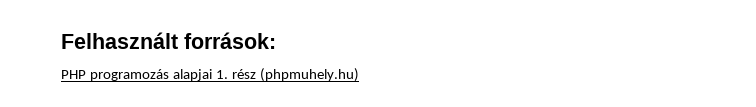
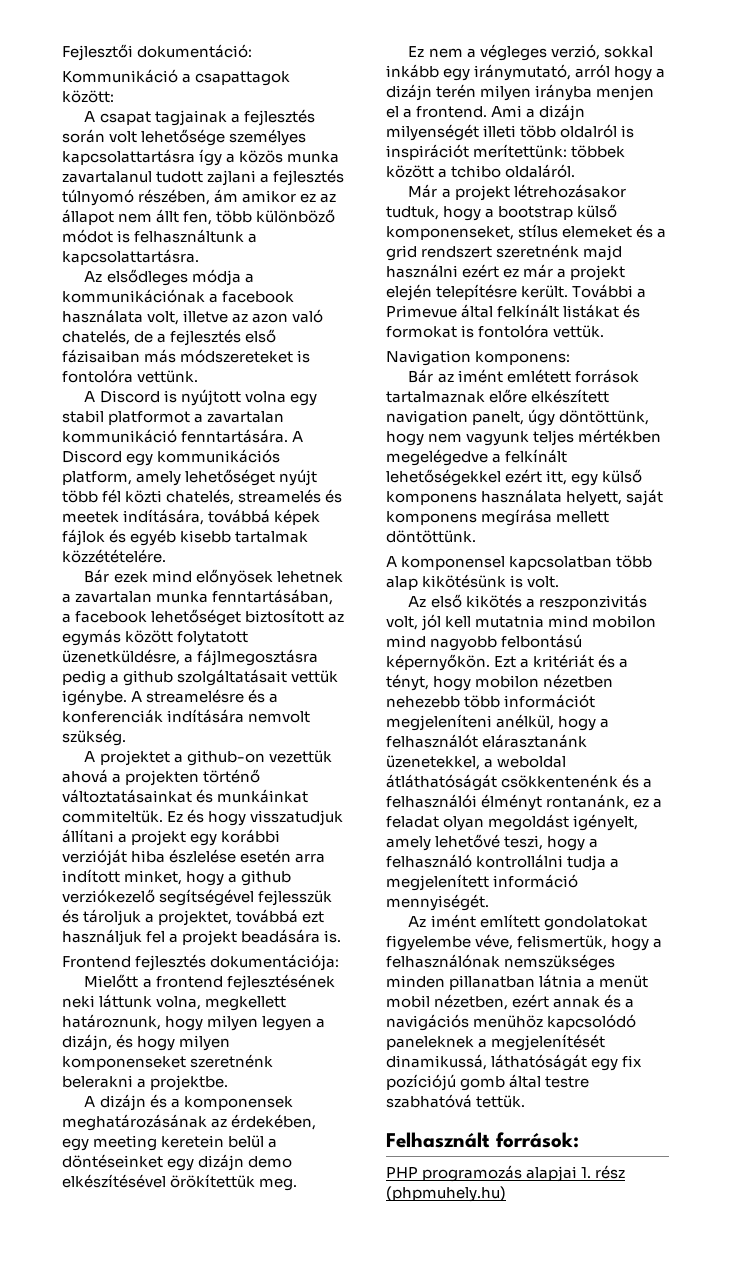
+ Fejlesztői dokumentáció:
+ Kommunikáció a csapattagok között:
+ A csapat tagjainak a fejlesztés során volt lehetősége személyes kapcsolattartásra így a közös munka zavartalanul tudott zajlani a fejlesztés túlnyomó részében, ám amikor ez az állapot nem állt fen, több különböző módot is felhasználtunk a kapcsolattartásra.
+ Az elsődleges módja a kommunikációnak a facebook használata volt, illetve az azon való chatelés, de a fejlesztés első fázisaiban más módszereteket is fontolóra vettünk.
+ A Discord is nyújtott volna egy stabil platformot a zavartalan kommunikáció fenntartására. A Discord egy kommunikációs platform, amely lehetőséget nyújt több fél közti chatelés, streamelés és meetek indítására, továbbá képek fájlok és egyéb kisebb tartalmak közzétételére.
+ Bár ezek mind előnyösek lehetnek a zavartalan munka fenntartásában, a facebook lehetőséget biztosított az egymás között folytatott üzenetküldésre, a fájlmegosztásra pedig a github szolgáltatásait vettük igénybe. A streamelésre és a konferenciák indítására nemvolt szükség.
+ A projektet a github-on vezettük ahová a projekten történő változtatásainkat és munkáinkat commiteltük. Ez és hogy visszatudjuk állítani a projekt egy korábbi verzióját hiba észlelése esetén arra indított minket, hogy a github verziókezelő segítségével fejlesszük és tároljuk a projektet, továbbá ezt használjuk fel a projekt beadására is.
+ Frontend fejlesztés dokumentációja:
+ Mielőtt a frontend fejlesztésének neki láttunk volna, megkellett határoznunk, hogy milyen legyen a dizájn, és hogy milyen komponenseket szeretnénk belerakni a projektbe.
+ A dizájn és a komponensek meghatározásának az érdekében, egy meeting keretein belül a döntéseinket egy dizájn demo elkészítésével örökítettük meg.
+ Ez nem a végleges verzió, sokkal inkább egy iránymutató, arról hogy a dizájn terén milyen irányba menjen el a frontend. Ami a dizájn milyenségét illeti több oldalról is inspirációt merítettünk: többek között a tchibo oldaláról.
+ Már a projekt létrehozásakor tudtuk, hogy a bootstrap külső komponenseket, stílus elemeket és a grid rendszert szeretnénk majd használni ezért ez már a projekt elején telepítésre került. További a Primevue által felkínált listákat és formokat is fontolóra vettük.
+ Navigation komponens:
+ Bár az imént emlétett források tartalmaznak előre elkészített navigation panelt, úgy döntöttünk, hogy nem vagyunk teljes mértékben megelégedve a felkínált lehetőségekkel ezért itt, egy külső komponens használata helyett, saját komponens megírása mellett döntöttünk.
+ A komponensel kapcsolatban több alap kikötésünk is volt.
+ Az első kikötés a reszponzivitás volt, jól kell mutatnia mind mobilon mind nagyobb felbontású képernyőkön. Ezt a kritériát és a tényt, hogy mobilon nézetben nehezebb több információt megjeleníteni anélkül, hogy a felhasználót elárasztanánk üzenetekkel, a weboldal átláthatóságát csökkentenénk és a felhasználói élményt rontanánk, ez a feladat olyan megoldást igényelt, amely lehetővé teszi, hogy a felhasználó kontrollálni tudja a megjelenített információ mennyiségét.
+ Az imént említett gondolatokat figyelembe véve, felismertük, hogy a felhasználónak nemszükséges minden pillanatban látnia a menüt mobil nézetben, ezért annak és a navigációs menühöz kapcsolódó paneleknek a megjelenítését dinamikussá, láthatóságát egy fix pozíciójú gomb által testre szabhatóvá tettük.

